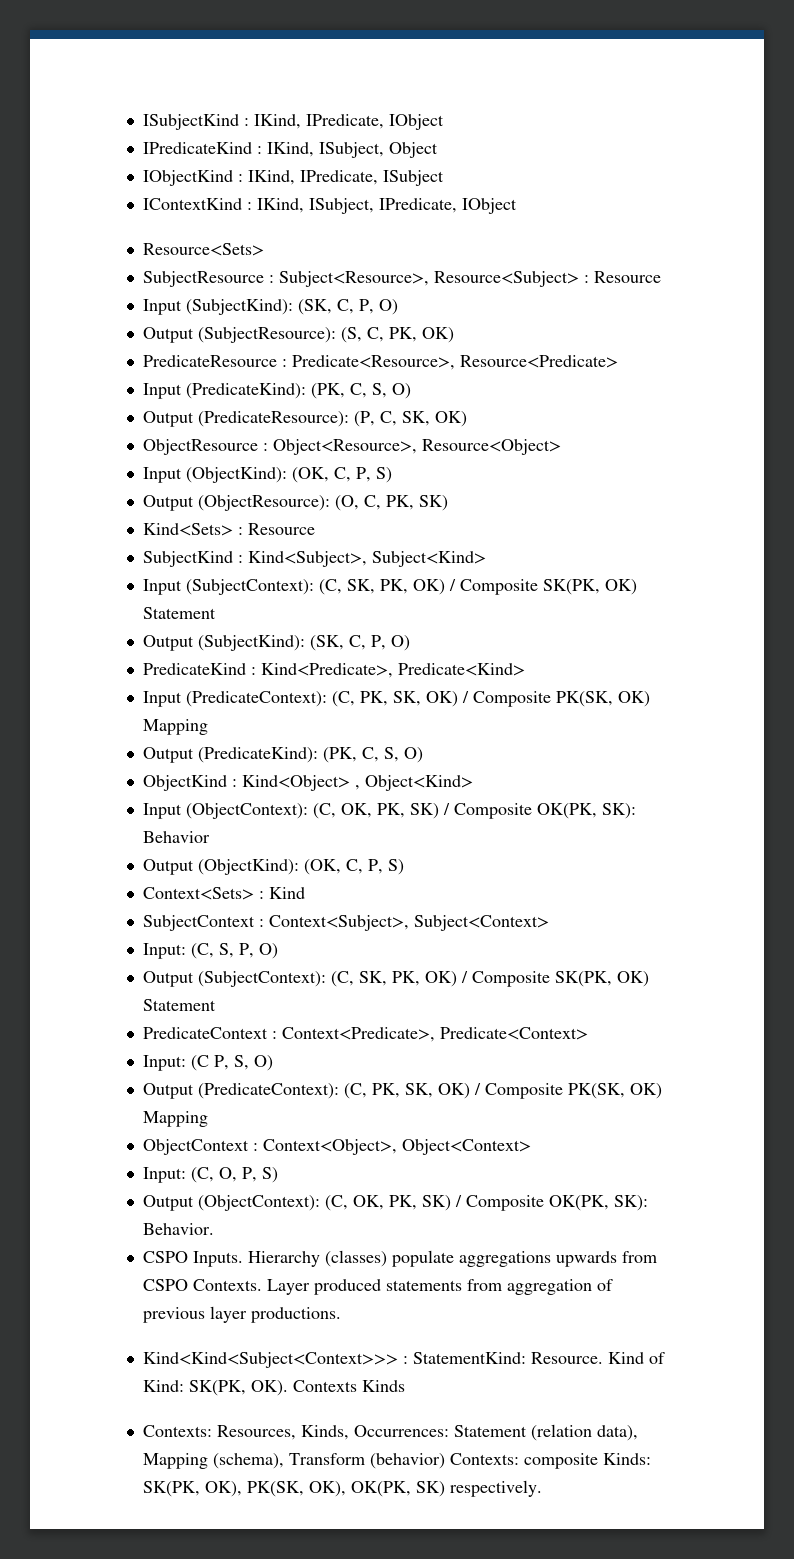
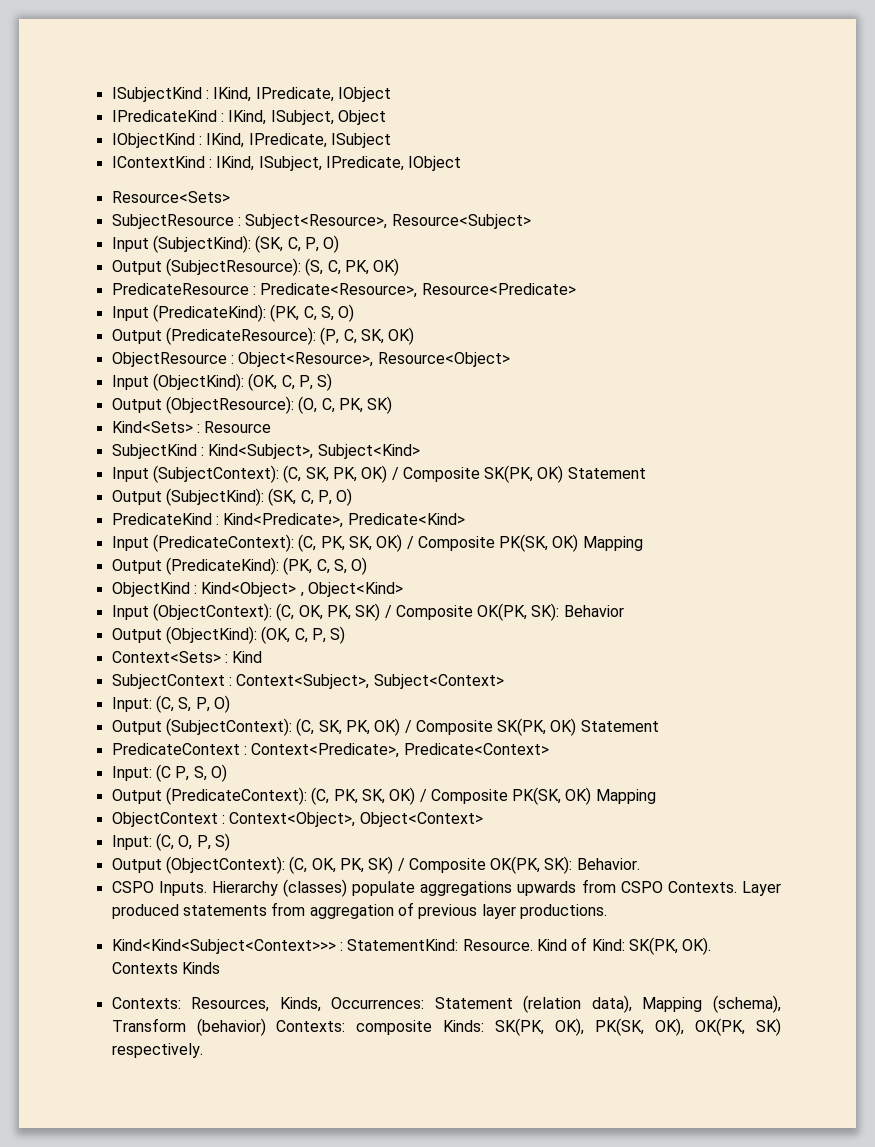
- SubjectResource : Subject<Resource>, Resource<Subject> : Resource
+ SubjectResource : Subject<Resource>, Resource<Subject>

